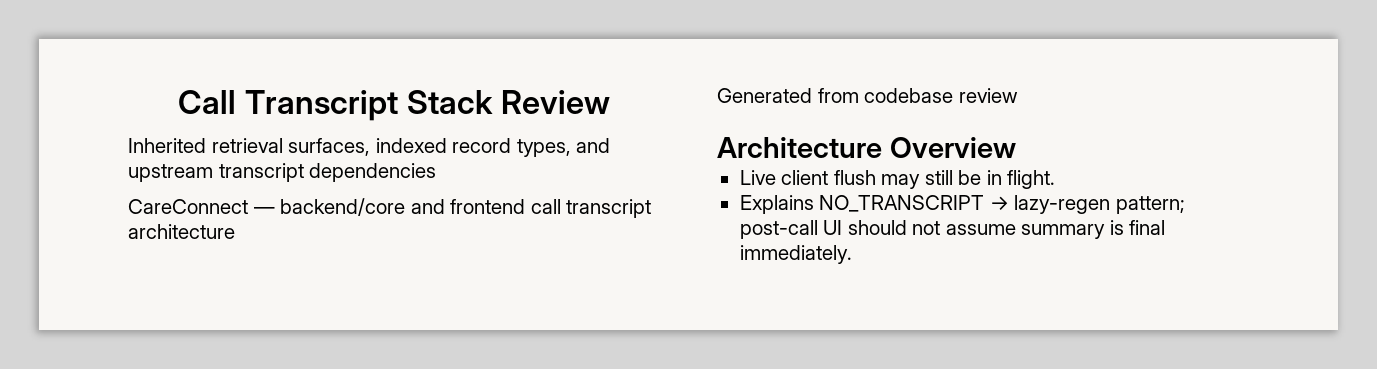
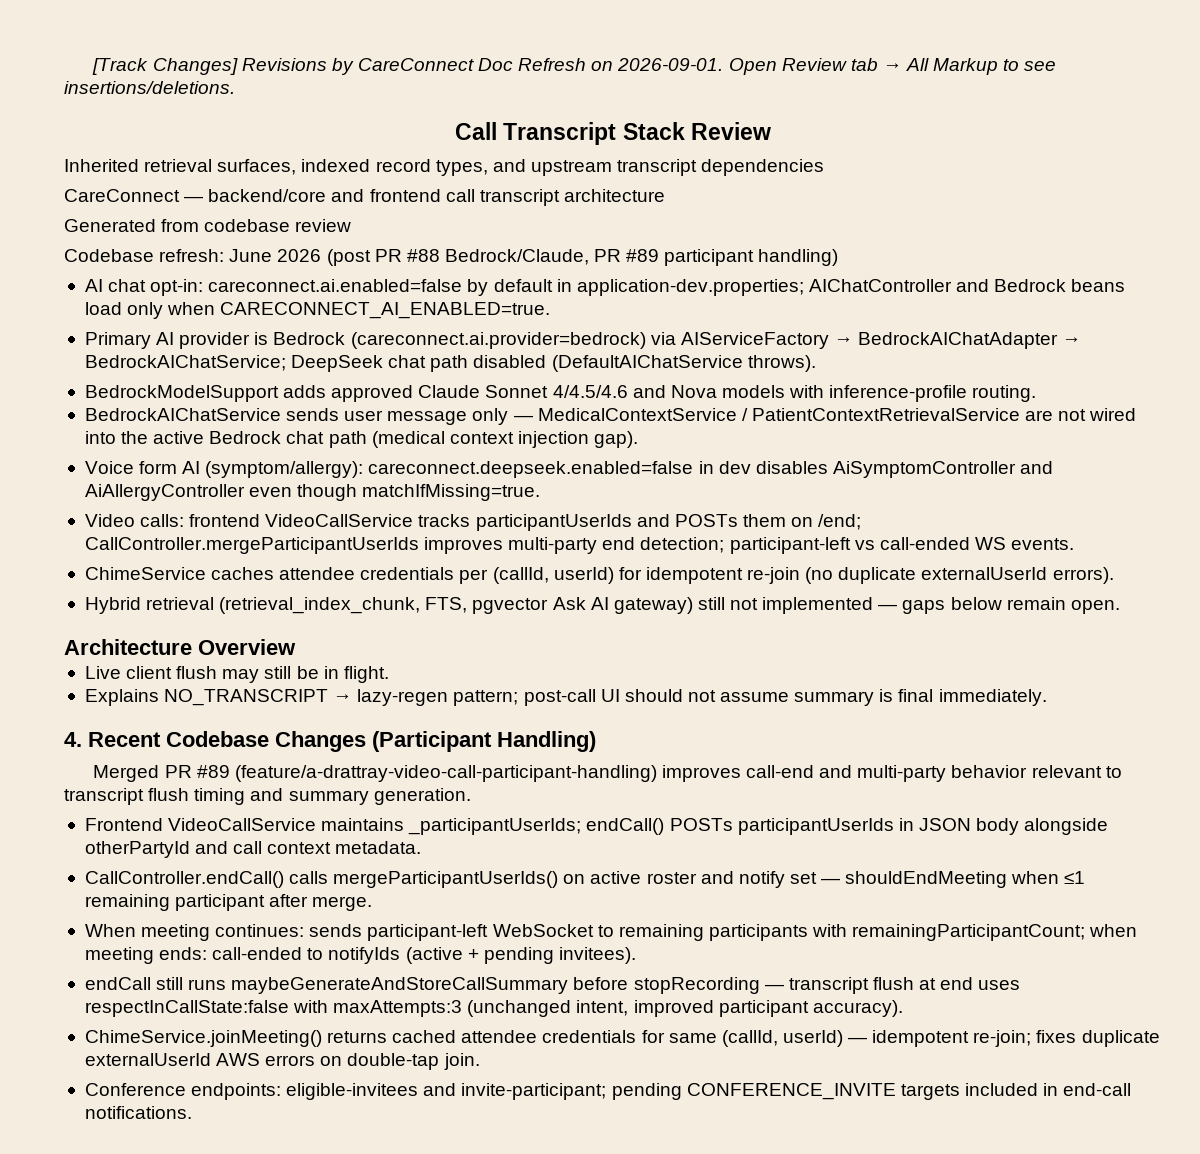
+ [Track Changes] Revisions by CareConnect Doc Refresh on 2026-09-01. Open Review tab → All Markup to see insertions/deletions.
+ Codebase refresh: June 2026 (post PR #88 Bedrock/Claude, PR #89 participant handling)
+ AI chat opt-in: careconnect.ai.enabled=false by default in application-dev.properties; AIChatController and Bedrock beans load only when CARECONNECT_AI_ENABLED=true.
+ Primary AI provider is Bedrock (careconnect.ai.provider=bedrock) via AIServiceFactory → BedrockAIChatAdapter → BedrockAIChatService; DeepSeek chat path disabled (DefaultAIChatService throws).
+ BedrockModelSupport adds approved Claude Sonnet 4/4.5/4.6 and Nova models with inference-profile routing.
+ BedrockAIChatService sends user message only — MedicalContextService / PatientContextRetrievalService are not wired into the active Bedrock chat path (medical context injection gap).
+ Voice form AI (symptom/allergy): careconnect.deepseek.enabled=false in dev disables AiSymptomController and AiAllergyController even though matchIfMissing=true.
+ Video calls: frontend VideoCallService tracks participantUserIds and POSTs them on /end; CallController.mergeParticipantUserIds improves multi-party end detection; participant-left vs call-ended WS events.
+ ChimeService caches attendee credentials per (callId, userId) for idempotent re-join (no duplicate externalUserId errors).
+ Hybrid retrieval (retrieval_index_chunk, FTS, pgvector Ask AI gateway) still not implemented — gaps below remain open.
+ 4. Recent Codebase Changes (Participant Handling)
+ Merged PR #89 (feature/a-drattray-video-call-participant-handling) improves call-end and multi-party behavior relevant to transcript flush timing and summary generation.
+ Frontend VideoCallService maintains _participantUserIds; endCall() POSTs participantUserIds in JSON body alongside otherPartyId and call context metadata.
+ CallController.endCall() calls mergeParticipantUserIds() on active roster and notify set — shouldEndMeeting when ≤1 remaining participant after merge.
+ When meeting continues: sends participant-left WebSocket to remaining participants with remainingParticipantCount; when meeting ends: call-ended to notifyIds (active + pending invitees).
+ endCall still runs maybeGenerateAndStoreCallSummary before stopRecording — transcript flush at end uses respectInCallState:false with maxAttempts:3 (unchanged intent, improved participant accuracy).
+ ChimeService.joinMeeting() returns cached attendee credentials for same (callId, userId) — idempotent re-join; fixes duplicate externalUserId AWS errors on double-tap join.
+ Conference endpoints: eligible-invitees and invite-participant; pending CONFERENCE_INVITE targets included in end-call notifications.

